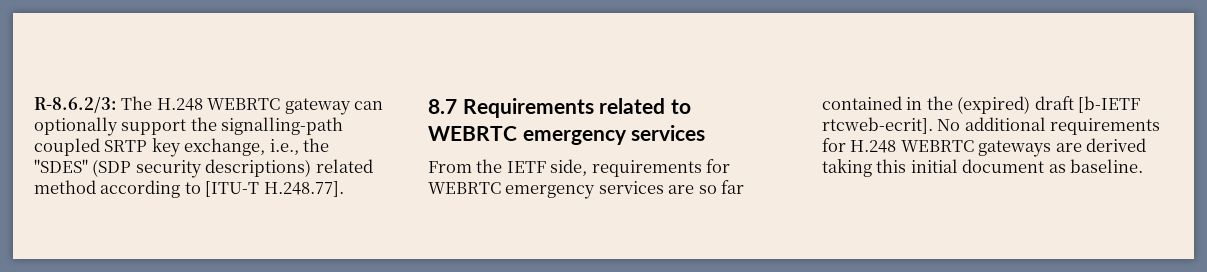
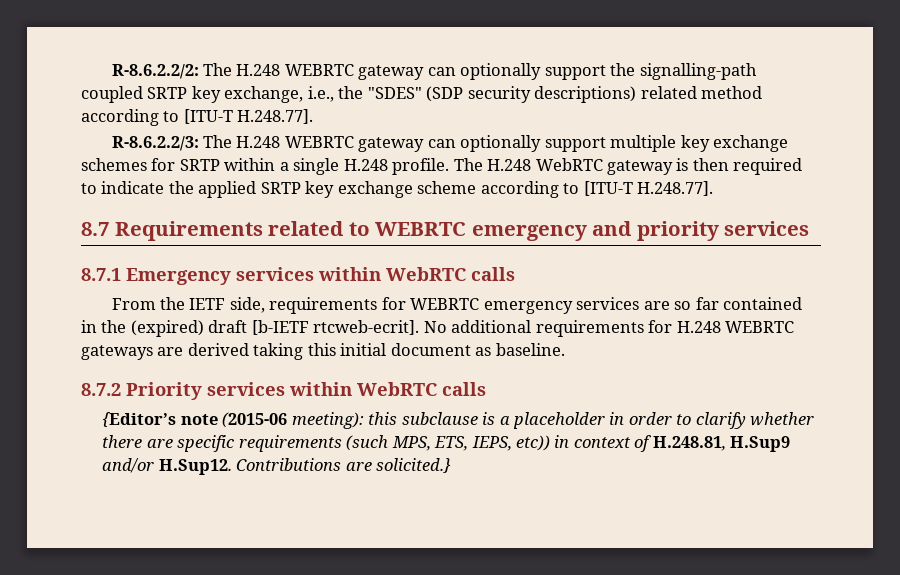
- R-8.6.2/3: The H.248 WEBRTC gateway can optionally support the signalling-path coupled SRTP key exchange, i.e., the "SDES" (SDP security descriptions) related method according to [ITU-T H.248.77].
+ R-8.6.2.2/2: The H.248 WEBRTC gateway can optionally support the signalling-path coupled SRTP key exchange, i.e., the "SDES" (SDP security descriptions) related method according to [ITU-T H.248.77].
+ R-8.6.2.2/3: The H.248 WEBRTC gateway can optionally support multiple key exchange schemes for SRTP within a single H.248 profile. The H.248 WebRTC gateway is then required to indicate the applied SRTP key exchange scheme according to [ITU-T H.248.77].
- 8.7 Requirements related to WEBRTC emergency services
+ 8.7 Requirements related to WEBRTC emergency and priority services
+ 8.7.1 Emergency services within WebRTC calls
+ 8.7.2 Priority services within WebRTC calls
+ {Editor’s note (2015-06 meeting): this subclause is a placeholder in order to clarify whether there are specific requirements (such MPS, ETS, IEPS, etc)) in context of H.248.81, H.Sup9 and/or H.Sup12. Contributions are solicited.}

